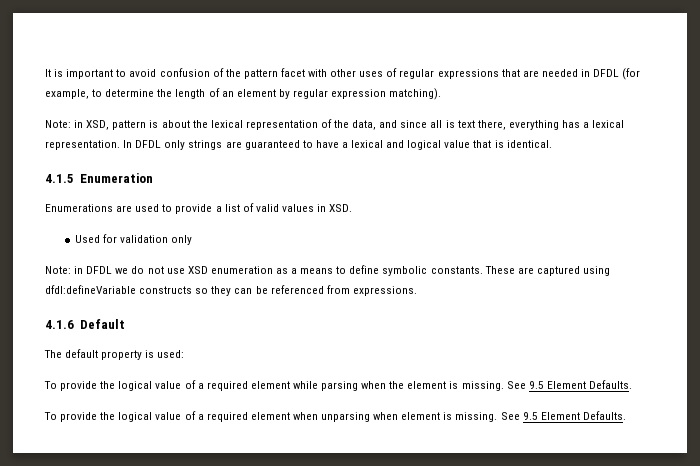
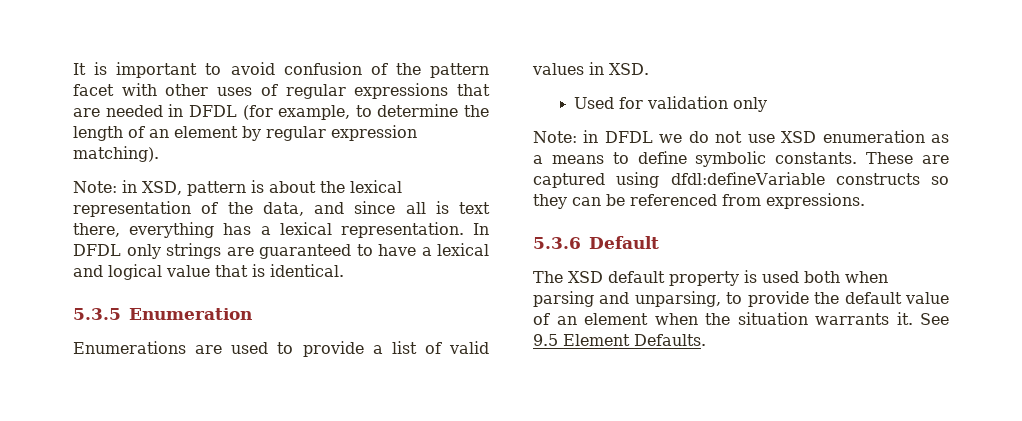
- 4.1.5 Enumeration
+ 5.3.5 Enumeration
- 4.1.6 Default
+ 5.3.6 Default
- The default property is used:
- To provide the logical value of a required element while parsing when the element is missing. See 9.5 Element Defaults.
- To provide the logical value of a required element when unparsing when element is missing.
+ The XSD default property is used both when parsing and unparsing, to provide the default value of an element when the situation warrants it.

